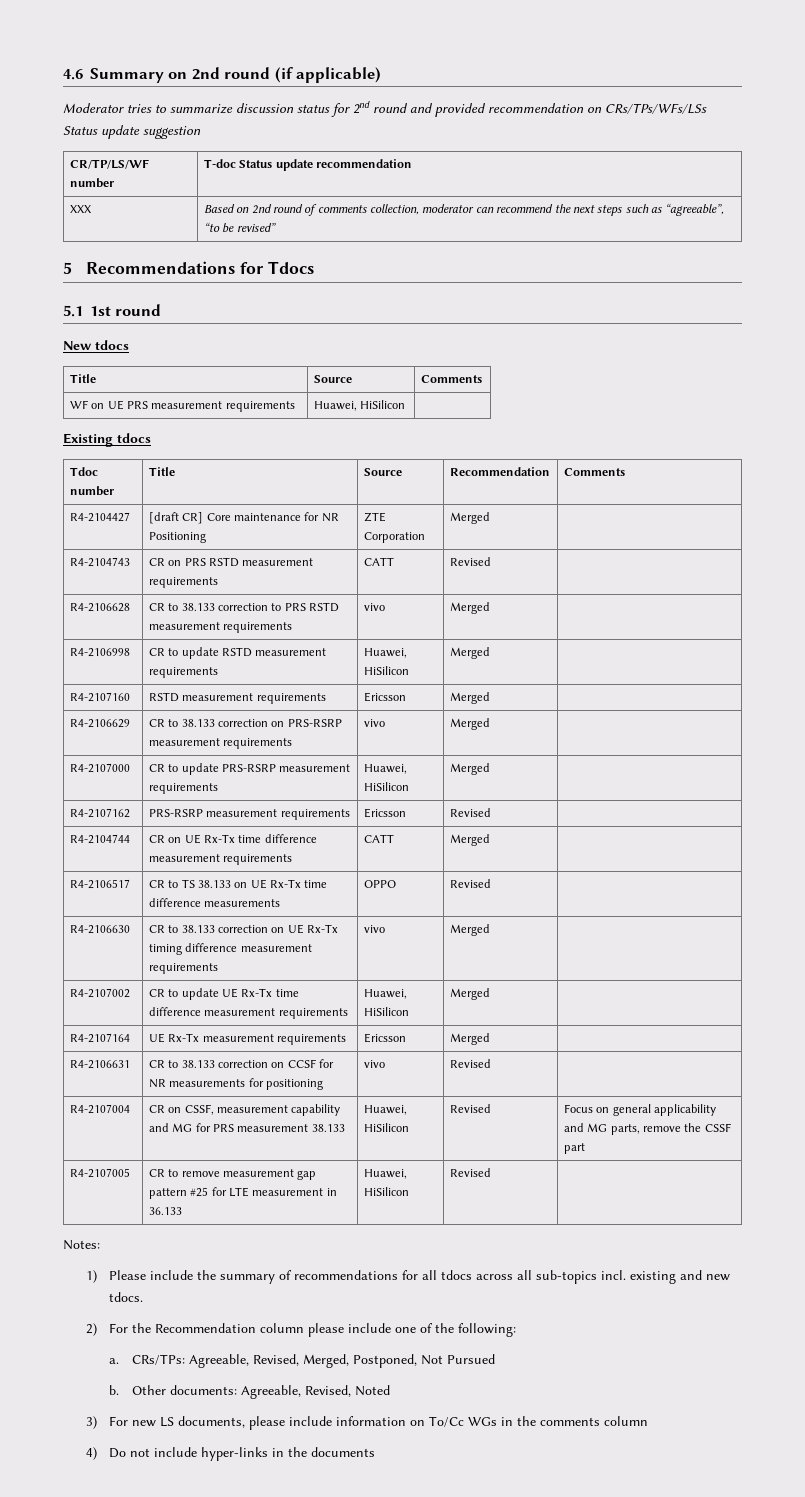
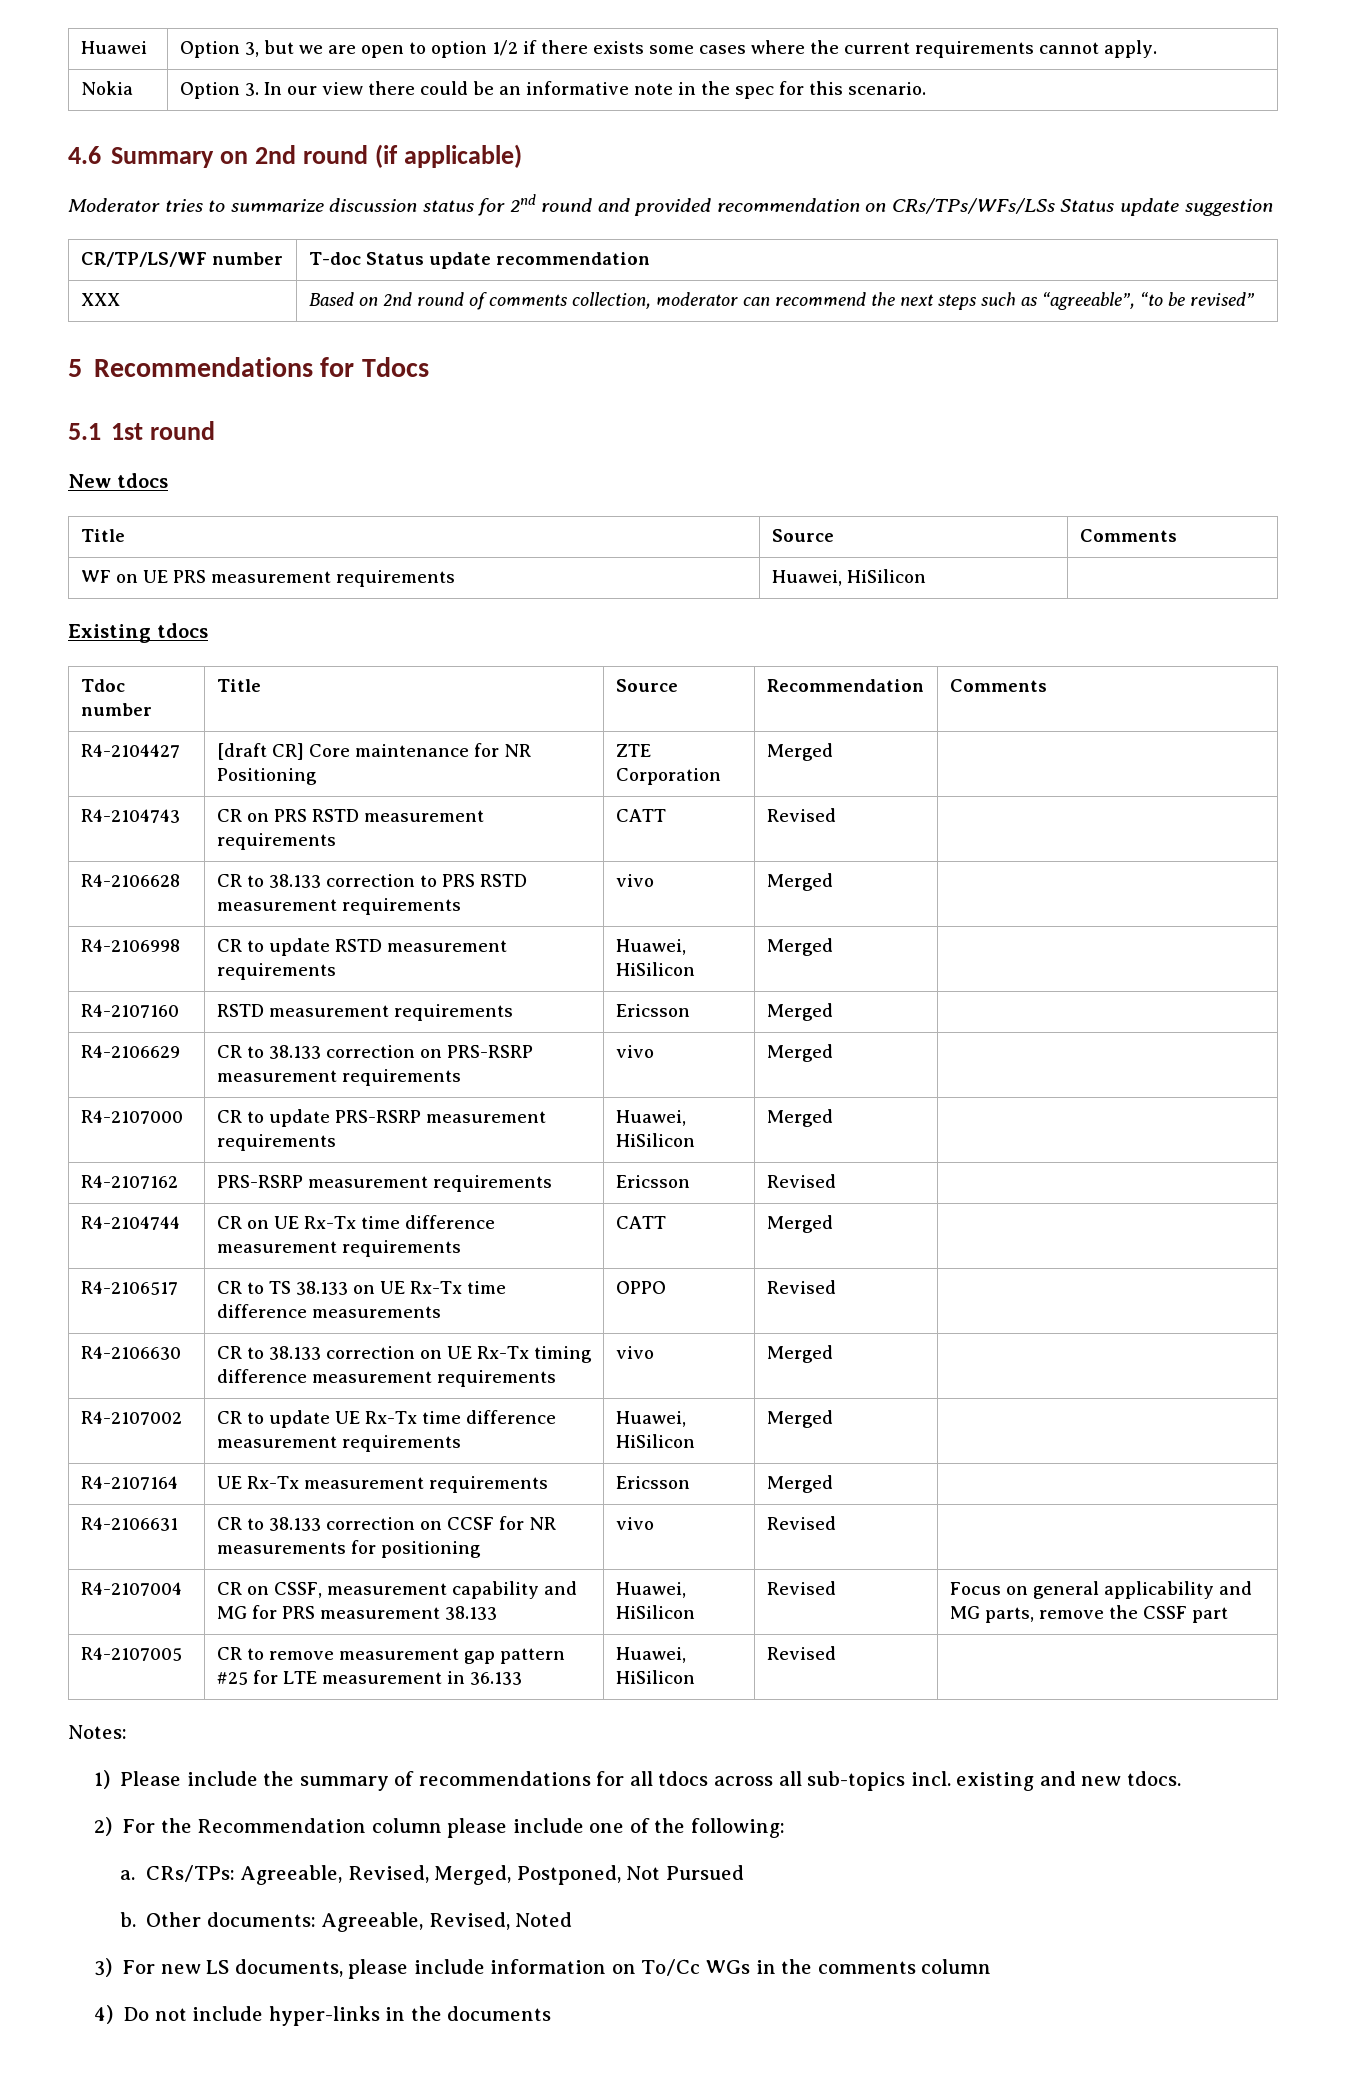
+ Huawei | Option 3, but we are open to option 1/2 if there exists some cases where the current requirements cannot apply.
+ Nokia | Option 3. In our view there could be an informative note in the spec for this scenario.

